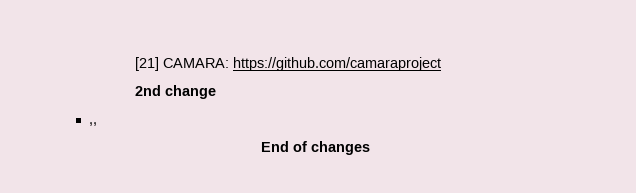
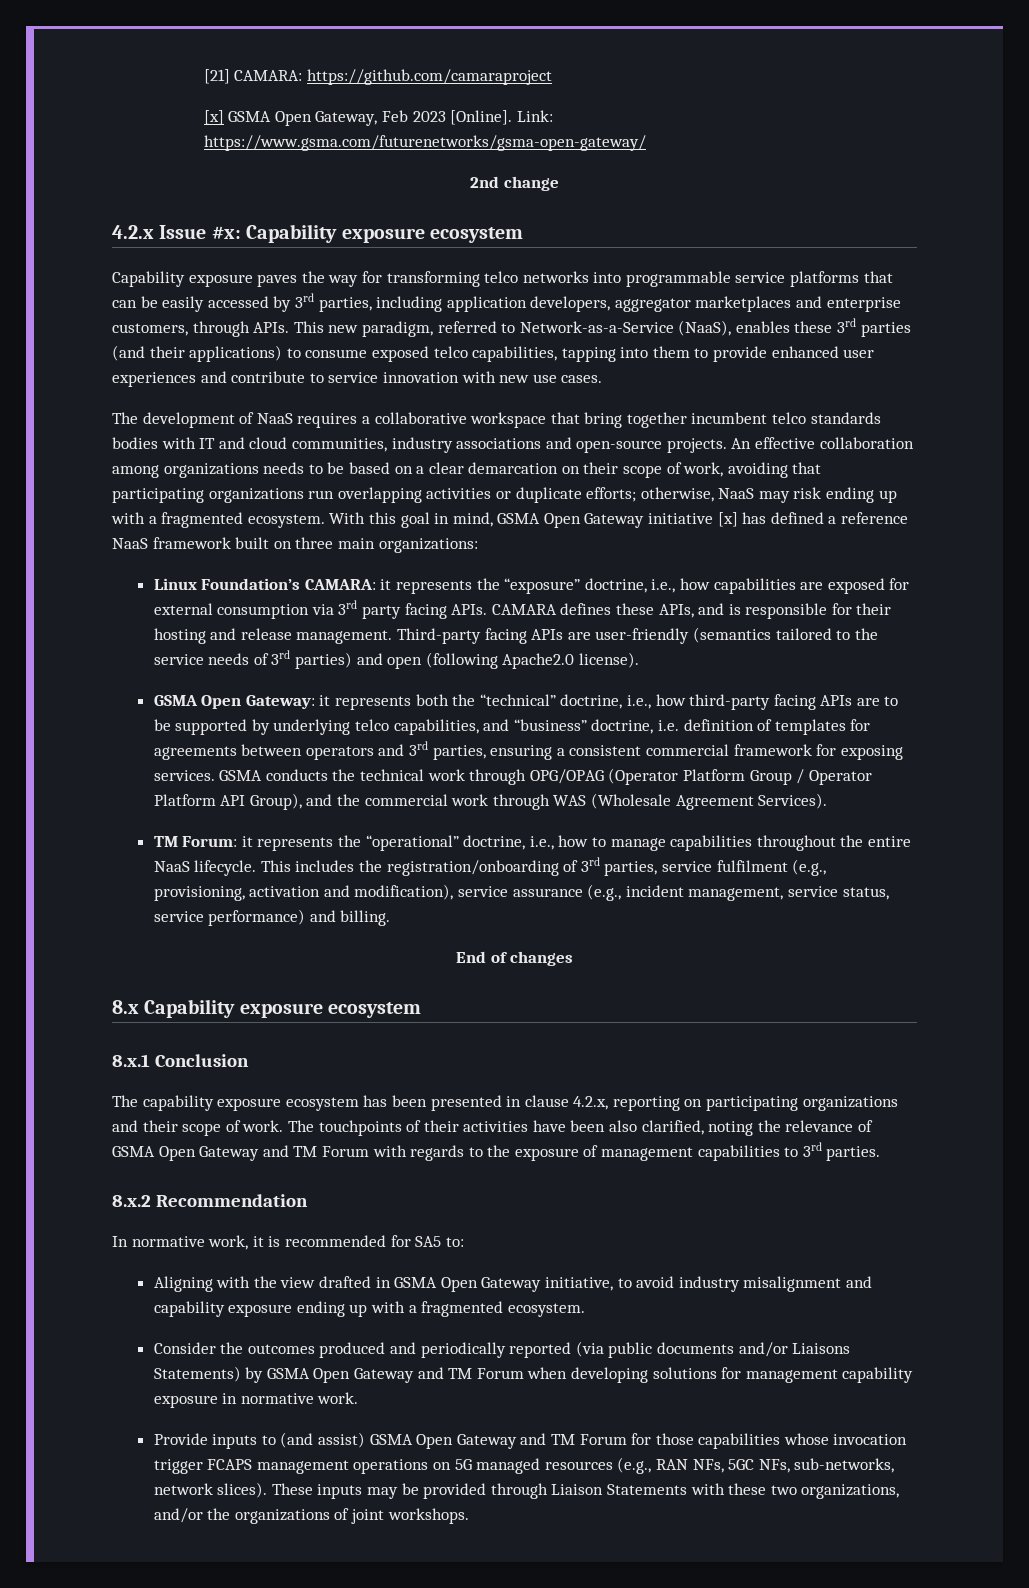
+ [x] GSMA Open Gateway, Feb 2023 [Online]. Link: https://www.gsma.com/futurenetworks/gsma-open-gateway/
  2nd change
- ,,
+ 4.2.x Issue #x: Capability exposure ecosystem
+ Capability exposure paves the way for transforming telco networks into programmable service platforms that can be easily accessed by 3rd parties, including application developers, aggregator marketplaces and enterprise customers, through APIs. This new paradigm, referred to Network-as-a-Service (NaaS), enables these 3rd parties (and their applications) to consume exposed telco capabilities, tapping into them to provide enhanced user experiences and contribute to service innovation with new use cases.
+ The development of NaaS requires a collaborative workspace that bring together incumbent telco standards bodies with IT and cloud communities, industry associations and open-source projects. An effective collaboration among organizations needs to be based on a clear demarcation on their scope of work, avoiding that participating organizations run overlapping activities or duplicate efforts; otherwise, NaaS may risk ending up with a fragmented ecosystem. With this goal in mind, GSMA Open Gateway initiative [x] has defined a reference NaaS framework built on three main organizations:
+ Linux Foundation’s CAMARA: it represents the “exposure” doctrine, i.e., how capabilities are exposed for external consumption via 3rd party facing APIs. CAMARA defines these APIs, and is responsible for their hosting and release management. Third-party facing APIs are user-friendly (semantics tailored to the service needs of 3rd parties) and open (following Apache2.0 license).
+ GSMA Open Gateway: it represents both the “technical” doctrine, i.e., how third-party facing APIs are to be supported by underlying telco capabilities, and “business” doctrine, i.e. definition of templates for agreements between operators and 3rd parties, ensuring a consistent commercial framework for exposing services. GSMA conducts the technical work through OPG/OPAG (Operator Platform Group / Operator Platform API Group), and the commercial work through WAS (Wholesale Agreement Services).
+ TM Forum: it represents the “operational” doctrine, i.e., how to manage capabilities throughout the entire NaaS lifecycle. This includes the registration/onboarding of 3rd parties, service fulfilment (e.g., provisioning, activation and modification), service assurance (e.g., incident management, service status, service performance) and billing.
  End of changes
+ 8.x Capability exposure ecosystem
+ 8.x.1 Conclusion
+ The capability exposure ecosystem has been presented in clause 4.2.x, reporting on participating organizations and their scope of work. The touchpoints of their activities have been also clarified, noting the relevance of GSMA Open Gateway and TM Forum with regards to the exposure of management capabilities to 3rd parties.
+ 8.x.2 Recommendation
+ In normative work, it is recommended for SA5 to:
+ Aligning with the view drafted in GSMA Open Gateway initiative, to avoid industry misalignment and capability exposure ending up with a fragmented ecosystem.
+ Consider the outcomes produced and periodically reported (via public documents and/or Liaisons Statements) by GSMA Open Gateway and TM Forum when developing solutions for management capability exposure in normative work.
+ Provide inputs to (and assist) GSMA Open Gateway and TM Forum for those capabilities whose invocation trigger FCAPS management operations on 5G managed resources (e.g., RAN NFs, 5GC NFs, sub-networks, network slices). These inputs may be provided through Liaison Statements with these two organizations, and/or the organizations of joint workshops.

